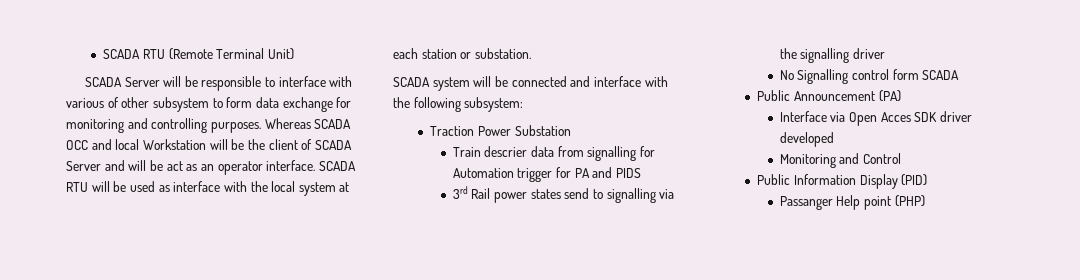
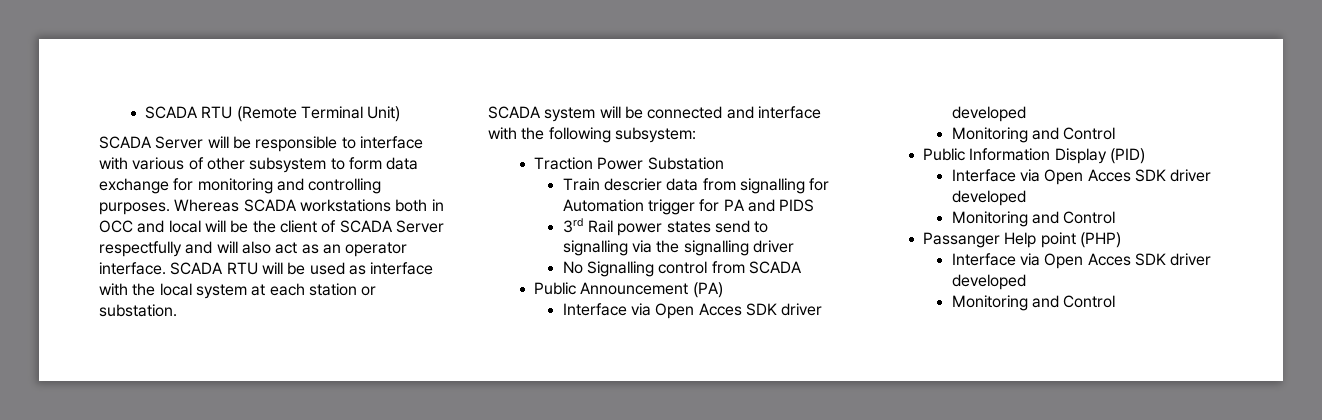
- Whereas SCADA OCC and local Workstation will be the client of SCADA Server and will be act as an operator interface.
+ Whereas SCADA workstations both in OCC and local will be the client of SCADA Server respectfully and will also act as an operator interface.
- No Signalling control form SCADA
+ No Signalling control from SCADA
  Public Information Display (PID)
+ Interface via Open Acces SDK driver developed
+ Monitoring and Control
  Passanger Help point (PHP)
+ Interface via Open Acces SDK driver developed
+ Monitoring and Control

